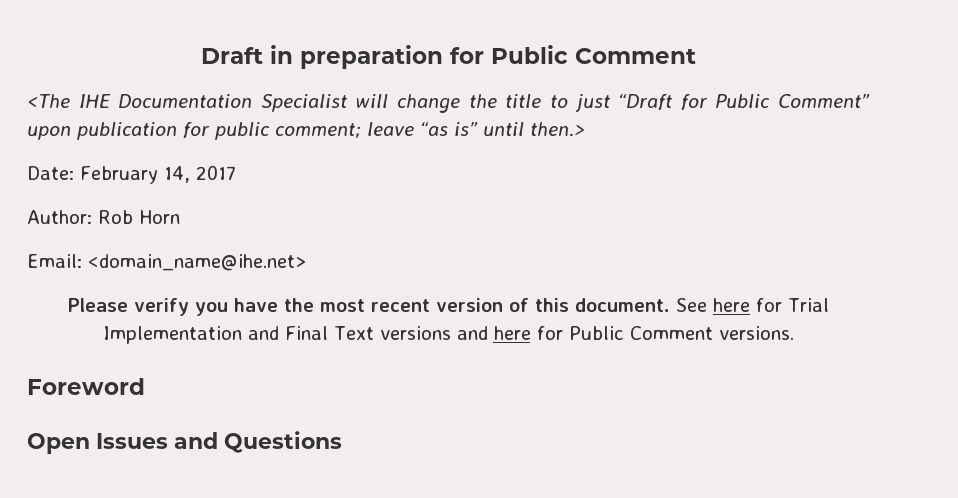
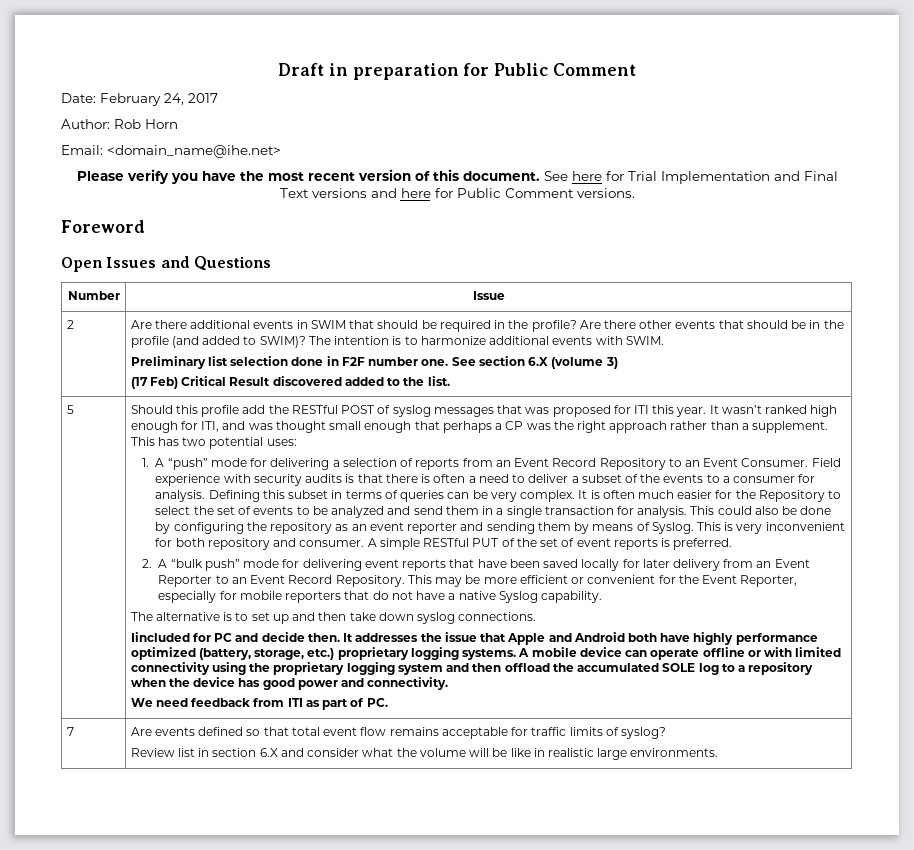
- <The IHE Documentation Specialist will change the title to just “Draft for Public Comment” upon publication for public comment; leave “as is” until then.>
- Date: February 14, 2017
+ Date: February 24, 2017
+ Number | Issue
+ 2 | Are there additional events in SWIM that should be required in the profile? Are there other events that should be in the profile (and added to SWIM)? The intention is to harmonize additional events with SWIM.
+ Preliminary list selection done in F2F number one. See section 6.X (volume 3)
+ (17 Feb) Critical Result discovered added to the list.
+ 5 | Should this profile add the RESTful POST of syslog messages that was proposed for ITI this year. It wasn’t ranked high enough for ITI, and was thought small enough that perhaps a CP was the right approach rather than a supplement. This has two potential uses:
+ 1. A “push” mode for delivering a selection of reports from an Event Record Repository to an Event Consumer. Field experience with security audits is that there is often a need to deliver a subset of the events to a consumer for analysis. Defining this subset in terms of queries can be very complex. It is often much easier for the Repository to select the set of events to be analyzed and send them in a single transaction for analysis. This could also be done by configuring the repository as an event reporter and sending them by means of Syslog. This is very inconvenient for both repository and consumer. A simple RESTful PUT of the set of event reports is preferred.
+ 2. A “bulk push” mode for delivering event reports that have been saved locally for later delivery from an Event Reporter to an Event Record Repository. This may be more efficient or convenient for the Event Reporter, especially for mobile reporters that do not have a native Syslog capability.
+ The alternative is to set up and then take down syslog connections.
+ Iincluded for PC and decide then. It addresses the issue that Apple and Android both have highly performance optimized (battery, storage, etc.) proprietary logging systems. A mobile device can operate offline or with limited connectivity using the proprietary logging system and then offload the accumulated SOLE log to a repository when the device has good power and connectivity.
+ We need feedback from ITI as part of PC.
+ 7 | Are events defined so that total event flow remains acceptable for traffic limits of syslog?
+ Review list in section 6.X and consider what the volume will be like in realistic large environments.

